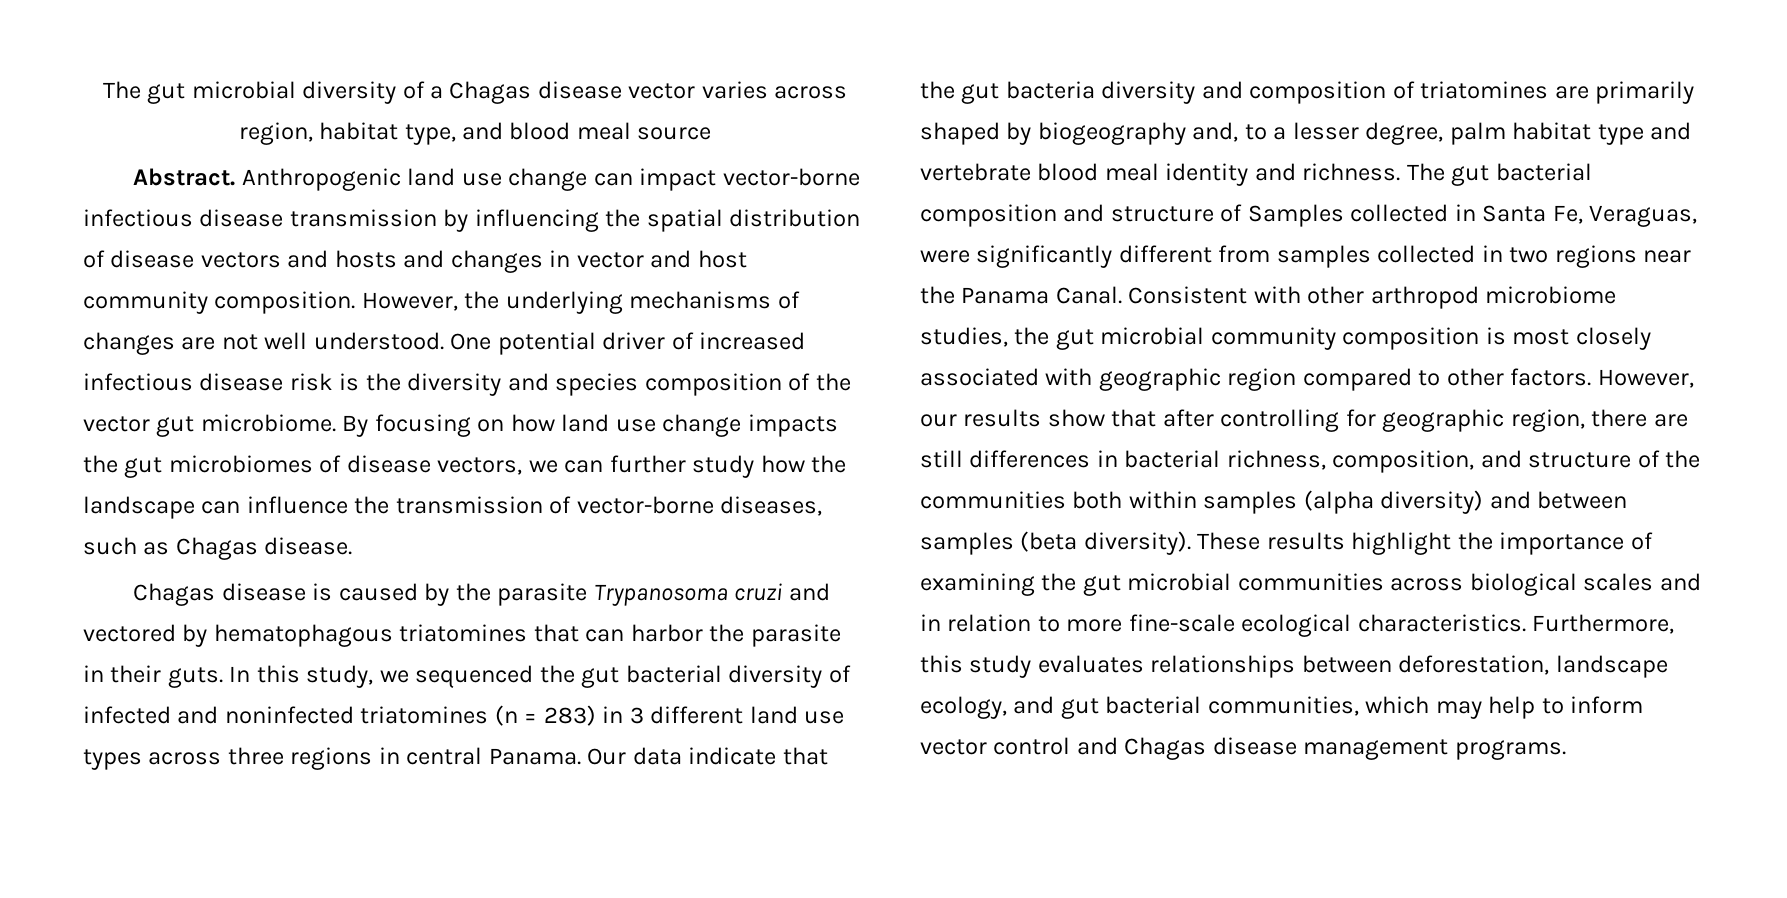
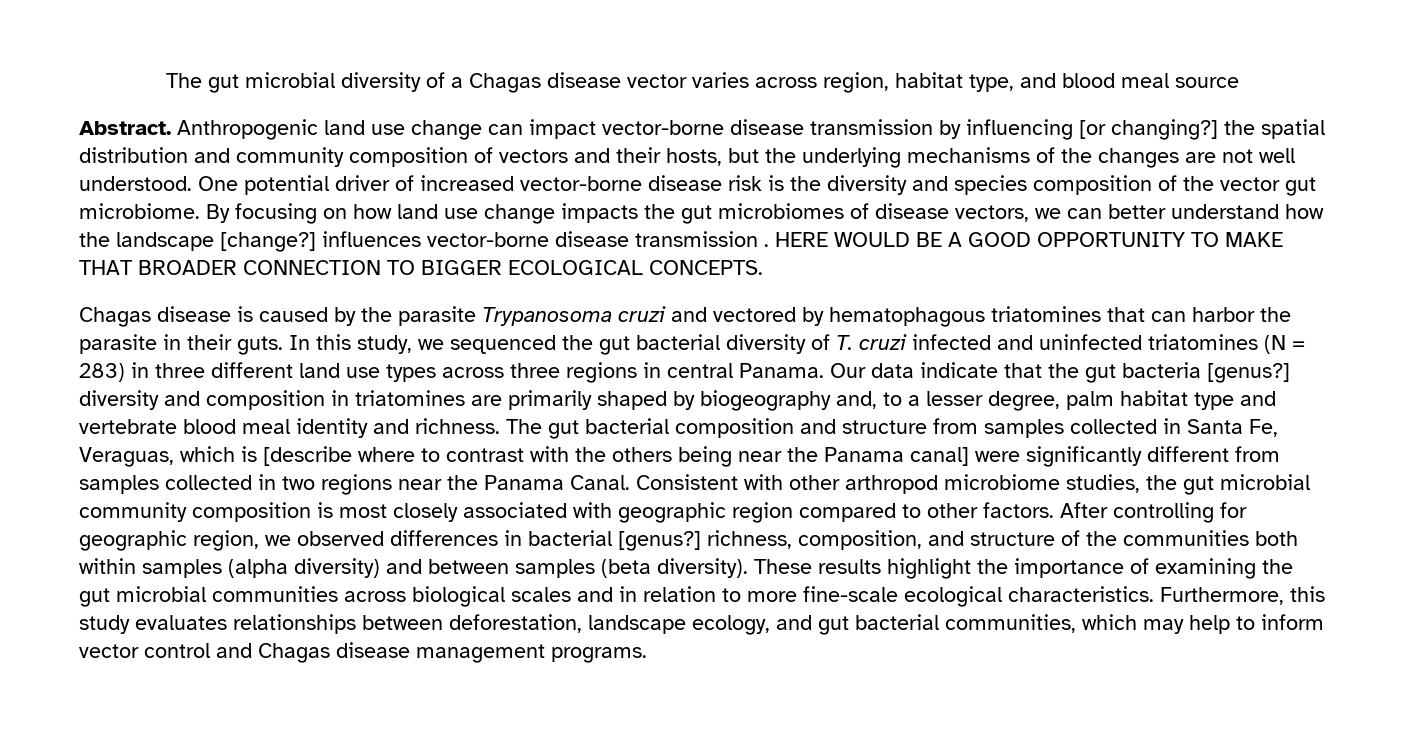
- Anthropogenic land use change can impact vector-borne infectious disease transmission by influencing the spatial distribution of disease vectors and hosts and changes in vector and host community composition. However, the underlying mechanisms of changes are not well understood.
+ Anthropogenic land use change can impact vector-borne disease transmission by influencing [or changing?] the spatial distribution and community composition of vectors and their hosts, but the underlying mechanisms of the changes are not well understood.
- One potential driver of increased infectious disease risk is the diversity and species composition of the vector gut microbiome.
+ One potential driver of increased vector-borne disease risk is the diversity and species composition of the vector gut microbiome.
- By focusing on how land use change impacts the gut microbiomes of disease vectors, we can further study how the landscape can influence the transmission of vector-borne diseases, such as Chagas disease.
+ By focusing on how land use change impacts the gut microbiomes of disease vectors, we can better understand how the landscape [change?] influences vector-borne disease transmission . HERE WOULD BE A GOOD OPPORTUNITY TO MAKE THAT BROADER CONNECTION TO BIGGER ECOLOGICAL CONCEPTS.
- In this study, we sequenced the gut bacterial diversity of infected and noninfected triatomines (n = 283) in 3 different land use types across three regions in central Panama.
+ In this study, we sequenced the gut bacterial diversity of T. cruzi infected and uninfected triatomines (N = 283) in three different land use types across three regions in central Panama.
- Our data indicate that the gut bacteria diversity and composition of triatomines are primarily shaped by biogeography and, to a lesser degree, palm habitat type and vertebrate blood meal identity and richness.
+ Our data indicate that the gut bacteria [genus?] diversity and composition in triatomines are primarily shaped by biogeography and, to a lesser degree, palm habitat type and vertebrate blood meal identity and richness.
- The gut bacterial composition and structure of Samples collected in Santa Fe, Veraguas, were significantly different from samples collected in two regions near the Panama Canal.
+ The gut bacterial composition and structure from samples collected in Santa Fe, Veraguas, which is [describe where to contrast with the others being near the Panama canal] were significantly different from samples collected in two regions near the Panama Canal.
- However, our results show that after controlling for geographic region, there are still differences in bacterial richness, composition, and structure of the communities both within samples (alpha diversity) and between samples (beta diversity).
+ After controlling for geographic region, we observed differences in bacterial [genus?] richness, composition, and structure of the communities both within samples (alpha diversity) and between samples (beta diversity).

